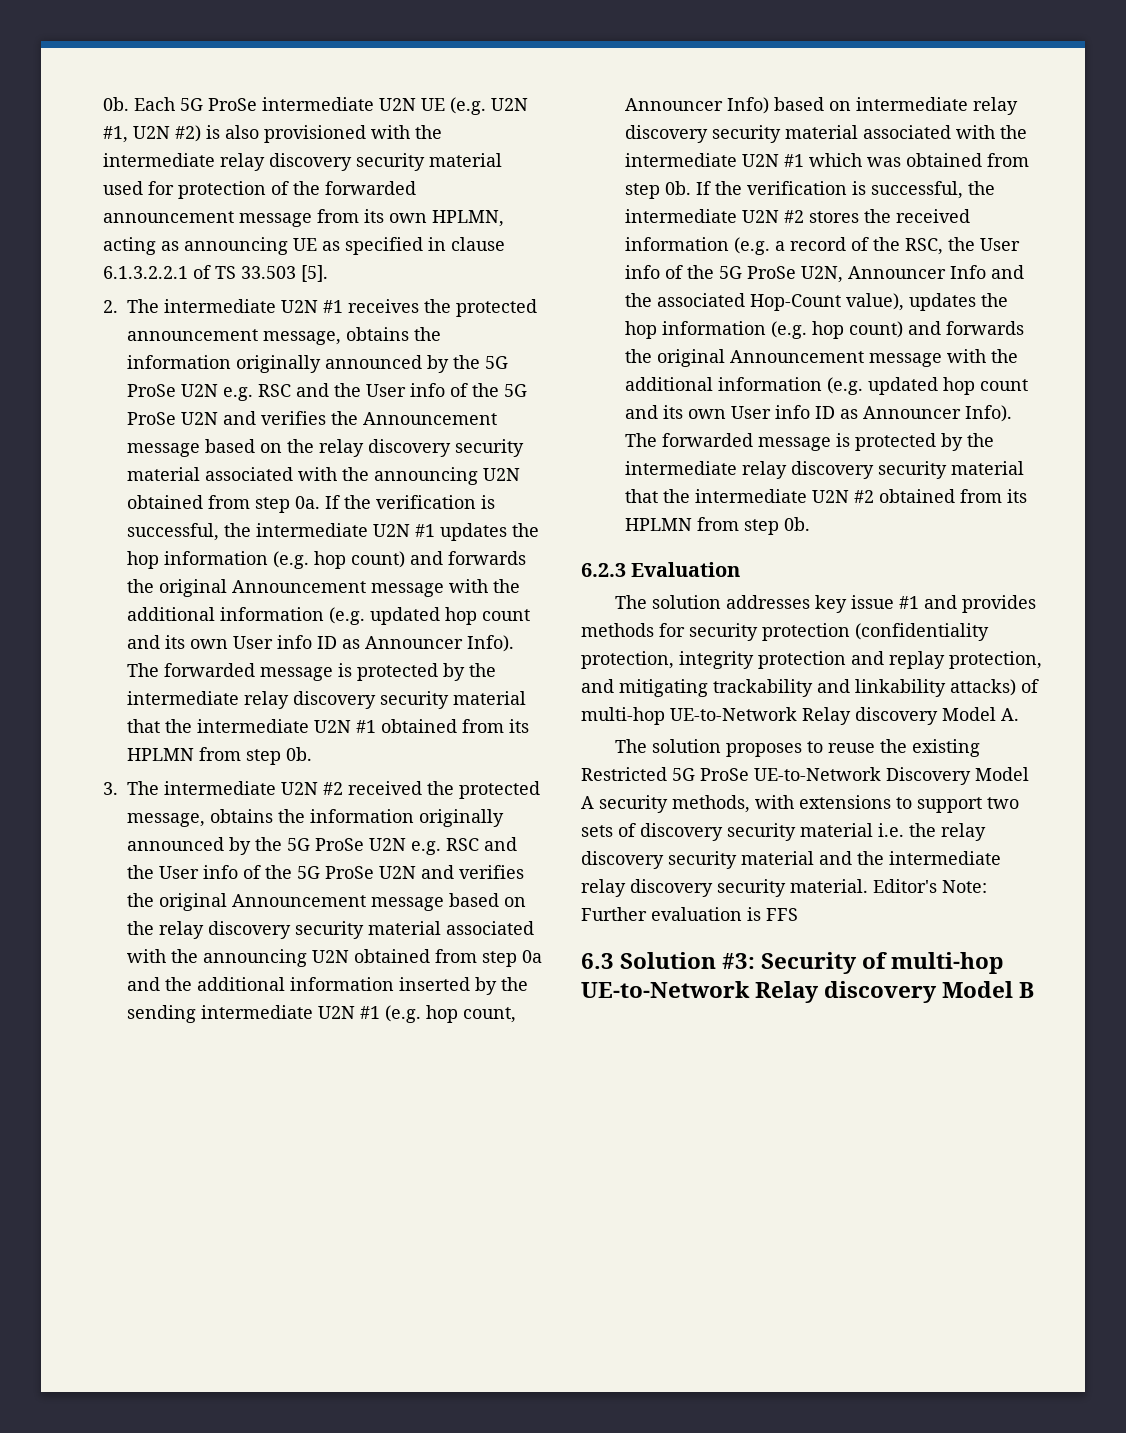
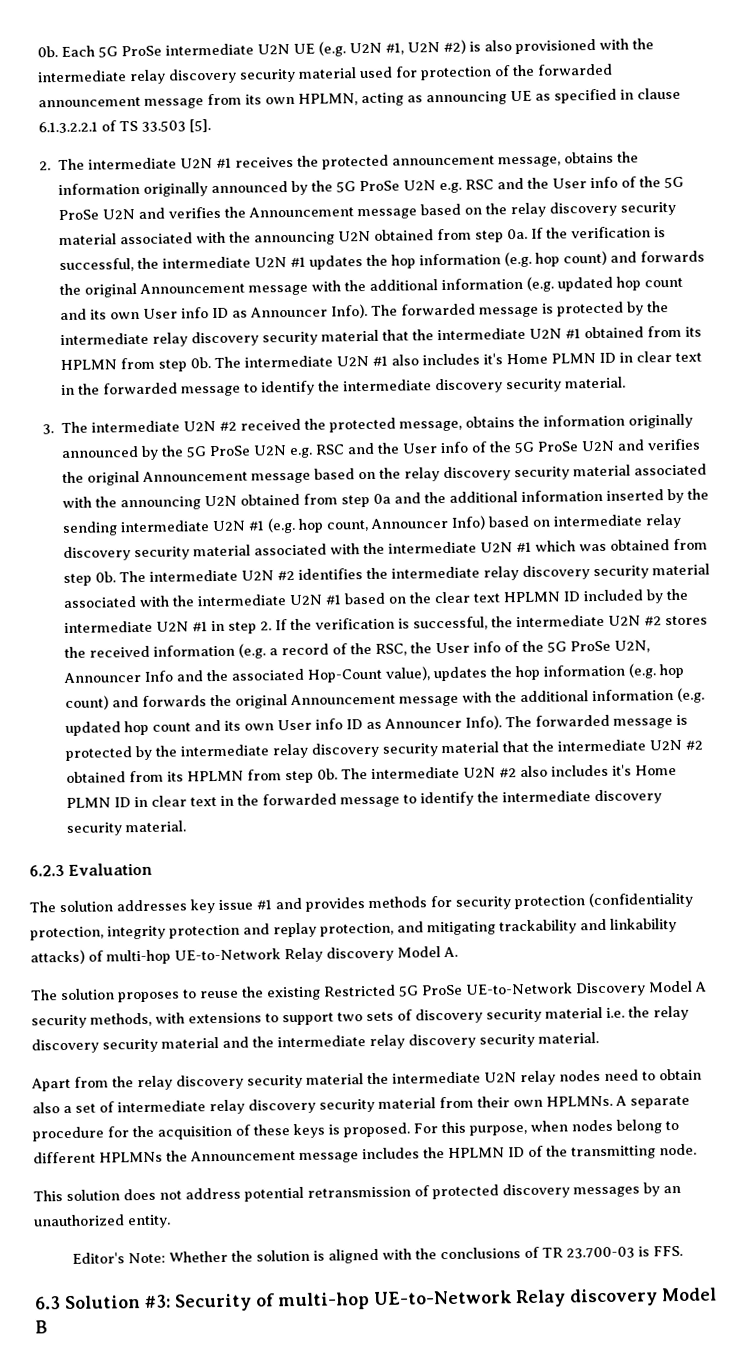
+ The intermediate U2N #1 also includes it's Home PLMN ID in clear text in the forwarded message to identify the intermediate discovery security material.
- If the verification is successful, the intermediate U2N #2 stores the received information (e.g. a record of the RSC, the User info of the 5G ProSe U2N, Announcer Info and the associated Hop-Count value), updates the hop information (e.g. hop count) and forwards the original Announcement message with the additional information (e.g. updated hop count and its own User info ID as Announcer Info).
+ The intermediate U2N #2 identifies the intermediate relay discovery security material associated with the intermediate U2N #1 based on the clear text HPLMN ID included by the intermediate U2N #1 in step 2. If the verification is successful, the intermediate U2N #2 stores the received information (e.g. a record of the RSC, the User info of the 5G ProSe U2N, Announcer Info and the associated Hop-Count value), updates the hop information (e.g. hop count) and forwards the original Announcement message with the additional information (e.g. updated hop count and its own User info ID as Announcer Info).
+ The intermediate U2N #2 also includes it's Home PLMN ID in clear text in the forwarded message to identify the intermediate discovery security material.
- The solution proposes to reuse the existing Restricted 5G ProSe UE-to-Network Discovery Model A security methods, with extensions to support two sets of discovery security material i.e. the relay discovery security material and the intermediate relay discovery security material. Editor's Note: Further evaluation is FFS
+ The solution proposes to reuse the existing Restricted 5G ProSe UE-to-Network Discovery Model A security methods, with extensions to support two sets of discovery security material i.e. the relay discovery security material and the intermediate relay discovery security material.
+ Apart from the relay discovery security material the intermediate U2N relay nodes need to obtain also a set of intermediate relay discovery security material from their own HPLMNs. A separate procedure for the acquisition of these keys is proposed. For this purpose, when nodes belong to different HPLMNs the Announcement message includes the HPLMN ID of the transmitting node.
+ This solution does not address potential retransmission of protected discovery messages by an unauthorized entity.
+ Editor's Note: Whether the solution is aligned with the conclusions of TR 23.700-03 is FFS.

